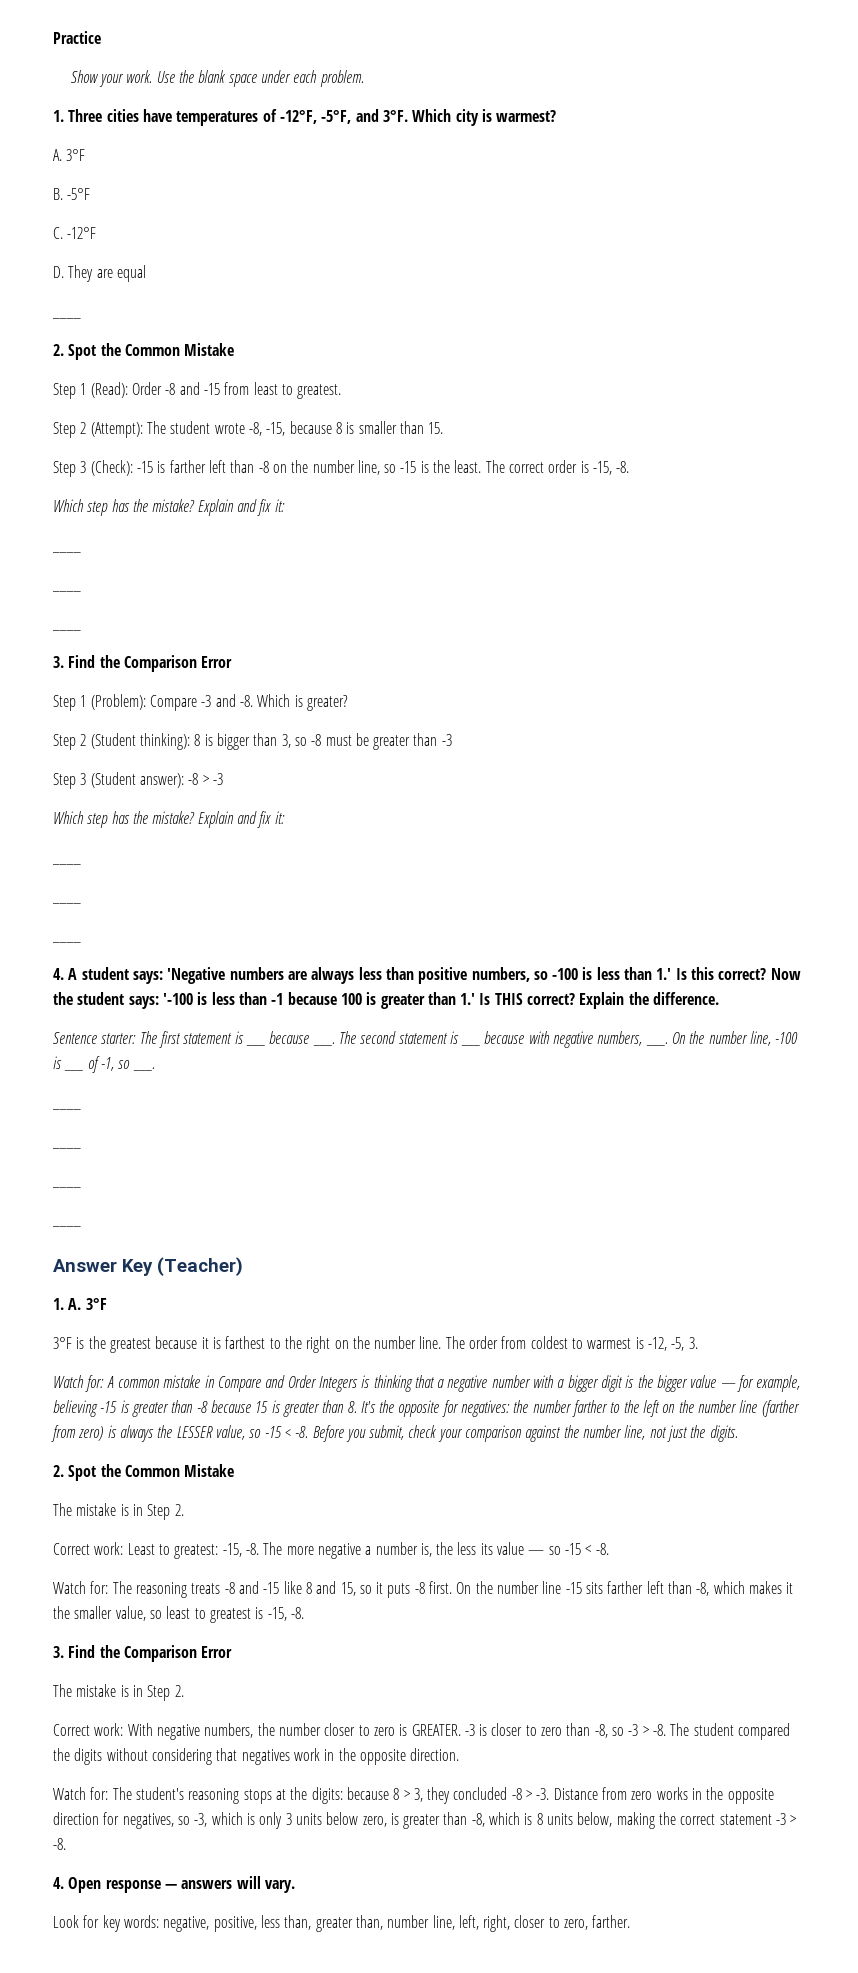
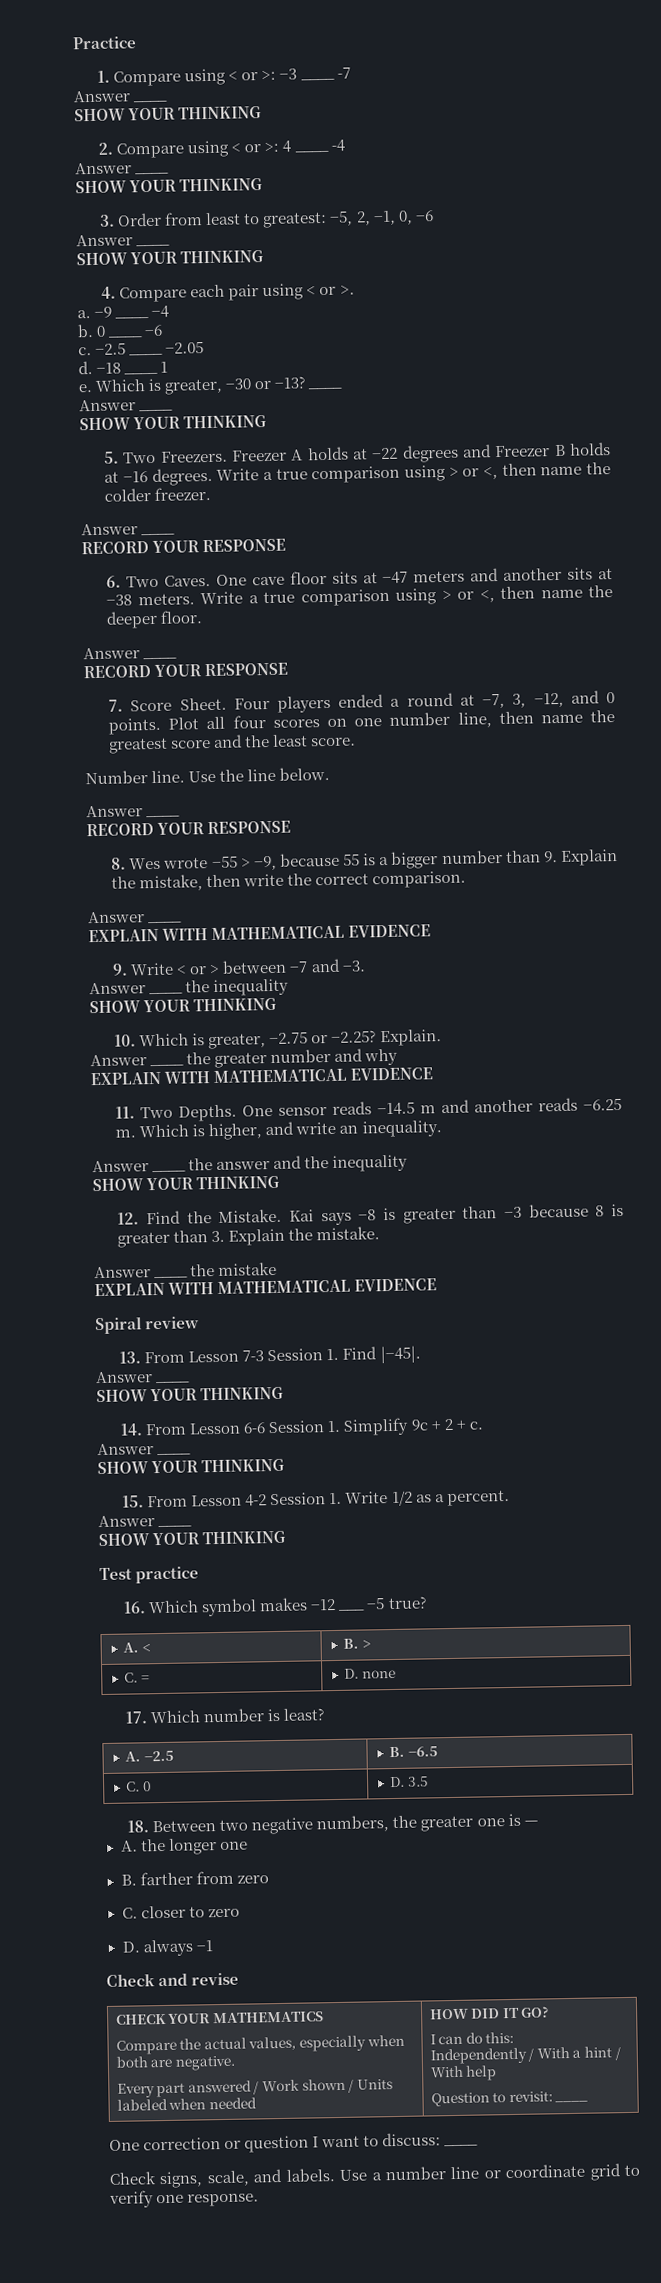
- Show your work. Use the blank space under each problem.
- 1. Three cities have temperatures of -12°F, -5°F, and 3°F. Which city is warmest?
- A. 3°F
- B. -5°F
- C. -12°F
- D. They are equal
- ____
- 2. Spot the Common Mistake
- Step 1 (Read): Order -8 and -15 from least to greatest.
- Step 2 (Attempt): The student wrote -8, -15, because 8 is smaller than 15.
- Step 3 (Check): -15 is farther left than -8 on the number line, so -15 is the least. The correct order is -15, -8.
- Which step has the mistake? Explain and fix it:
- ____
- ____
- ____
- 3. Find the Comparison Error
- Step 1 (Problem): Compare -3 and -8. Which is greater?
- Step 2 (Student thinking): 8 is bigger than 3, so -8 must be greater than -3
- Step 3 (Student answer): -8 > -3
- Which step has the mistake? Explain and fix it:
- ____
- ____
- ____
- 4. A student says: 'Negative numbers are always less than positive numbers, so -100 is less than 1.' Is this correct? Now the student says: '-100 is less than -1 because 100 is greater than 1.' Is THIS correct? Explain the difference.
- Sentence starter: The first statement is ___ because ___. The second statement is ___ because with negative numbers, ___. On the number line, -100 is ___ of -1, so ___.
- ____
- ____
- ____
- ____
- Answer Key (Teacher)
- 1. A. 3°F
- 3°F is the greatest because it is farthest to the right on the number line. The order from coldest to warmest is -12, -5, 3.
- Watch for: A common mistake in Compare and Order Integers is thinking that a negative number with a bigger digit is the bigger value — for example, believing -15 is greater than -8 because 15 is greater than 8. It's the opposite for negatives: the number farther to the left on the number line (farther from zero) is always the LESSER value, so -15 < -8. Before you submit, check your comparison against the number line, not just the digits.
- 2. Spot the Common Mistake
- The mistake is in Step 2.
- Correct work: Least to greatest: -15, -8. The more negative a number is, the less its value — so -15 < -8.
- Watch for: The reasoning treats -8 and -15 like 8 and 15, so it puts -8 first. On the number line -15 sits farther left than -8, which makes it the smaller value, so least to greatest is -15, -8.
- 3. Find the Comparison Error
- The mistake is in Step 2.
- Correct work: With negative numbers, the number closer to zero is GREATER. -3 is closer to zero than -8, so -3 > -8. The student compared the digits without considering that negatives work in the opposite direction.
- Watch for: The student's reasoning stops at the digits: because 8 > 3, they concluded -8 > -3. Distance from zero works in the opposite direction for negatives, so -3, which is only 3 units below zero, is greater than -8, which is 8 units below, making the correct statement -3 > -8.
- 4. Open response — answers will vary.
- Look for key words: negative, positive, less than, greater than, number line, left, right, closer to zero, farther.
+ 1. Compare using < or >: −3 ____ -7
+ Answer ____
+ SHOW YOUR THINKING
+ 2. Compare using < or >: 4 ____ -4
+ Answer ____
+ SHOW YOUR THINKING
+ 3. Order from least to greatest: −5, 2, −1, 0, −6
+ Answer ____
+ SHOW YOUR THINKING
+ 4. Compare each pair using < or >.
+ a. −9 ____ −4
+ b. 0 ____ −6
+ c. −2.5 ____ −2.05
+ d. −18 ____ 1
+ e. Which is greater, −30 or −13? ____
+ Answer ____
+ SHOW YOUR THINKING
+ 5. Two Freezers. Freezer A holds at −22 degrees and Freezer B holds at −16 degrees. Write a true comparison using > or <, then name the colder freezer.
+ Answer ____
+ RECORD YOUR RESPONSE
+ 6. Two Caves. One cave floor sits at −47 meters and another sits at −38 meters. Write a true comparison using > or <, then name the deeper floor.
+ Answer ____
+ RECORD YOUR RESPONSE
+ 7. Score Sheet. Four players ended a round at −7, 3, −12, and 0 points. Plot all four scores on one number line, then name the greatest score and the least score.
+ Number line. Use the line below.
+ Answer ____
+ RECORD YOUR RESPONSE
+ 8. Wes wrote −55 > −9, because 55 is a bigger number than 9. Explain the mistake, then write the correct comparison.
+ Answer ____
+ EXPLAIN WITH MATHEMATICAL EVIDENCE
+ 9. Write < or > between −7 and −3.
+ Answer ____ the inequality
+ SHOW YOUR THINKING
+ 10. Which is greater, −2.75 or −2.25? Explain.
+ Answer ____ the greater number and why
+ EXPLAIN WITH MATHEMATICAL EVIDENCE
+ 11. Two Depths. One sensor reads −14.5 m and another reads −6.25 m. Which is higher, and write an inequality.
+ Answer ____ the answer and the inequality
+ SHOW YOUR THINKING
+ 12. Find the Mistake. Kai says −8 is greater than −3 because 8 is greater than 3. Explain the mistake.
+ Answer ____ the mistake
+ EXPLAIN WITH MATHEMATICAL EVIDENCE
+ Spiral review
+ 13. From Lesson 7-3 Session 1. Find |−45|.
+ Answer ____
+ SHOW YOUR THINKING
+ 14. From Lesson 6-6 Session 1. Simplify 9c + 2 + c.
+ Answer ____
+ SHOW YOUR THINKING
+ 15. From Lesson 4-2 Session 1. Write 1/2 as a percent.
+ Answer ____
+ SHOW YOUR THINKING
+ Test practice
+ 16. Which symbol makes −12 ___ −5 true?
+ A. < | B. >
+ C. = | D. none
+ 17. Which number is least?
+ A. −2.5 | B. −6.5
+ C. 0 | D. 3.5
+ 18. Between two negative numbers, the greater one is —
+ A. the longer one
+ B. farther from zero
+ C. closer to zero
+ D. always −1
+ Check and revise
+ CHECK YOUR MATHEMATICS
+ Compare the actual values, especially when both are negative.
+ Every part answered / Work shown / Units labeled when needed | HOW DID IT GO?
+ I can do this:
+ Independently / With a hint / With help
+ Question to revisit: ____
+ One correction or question I want to discuss: ____
+ Check signs, scale, and labels. Use a number line or coordinate grid to verify one response.

